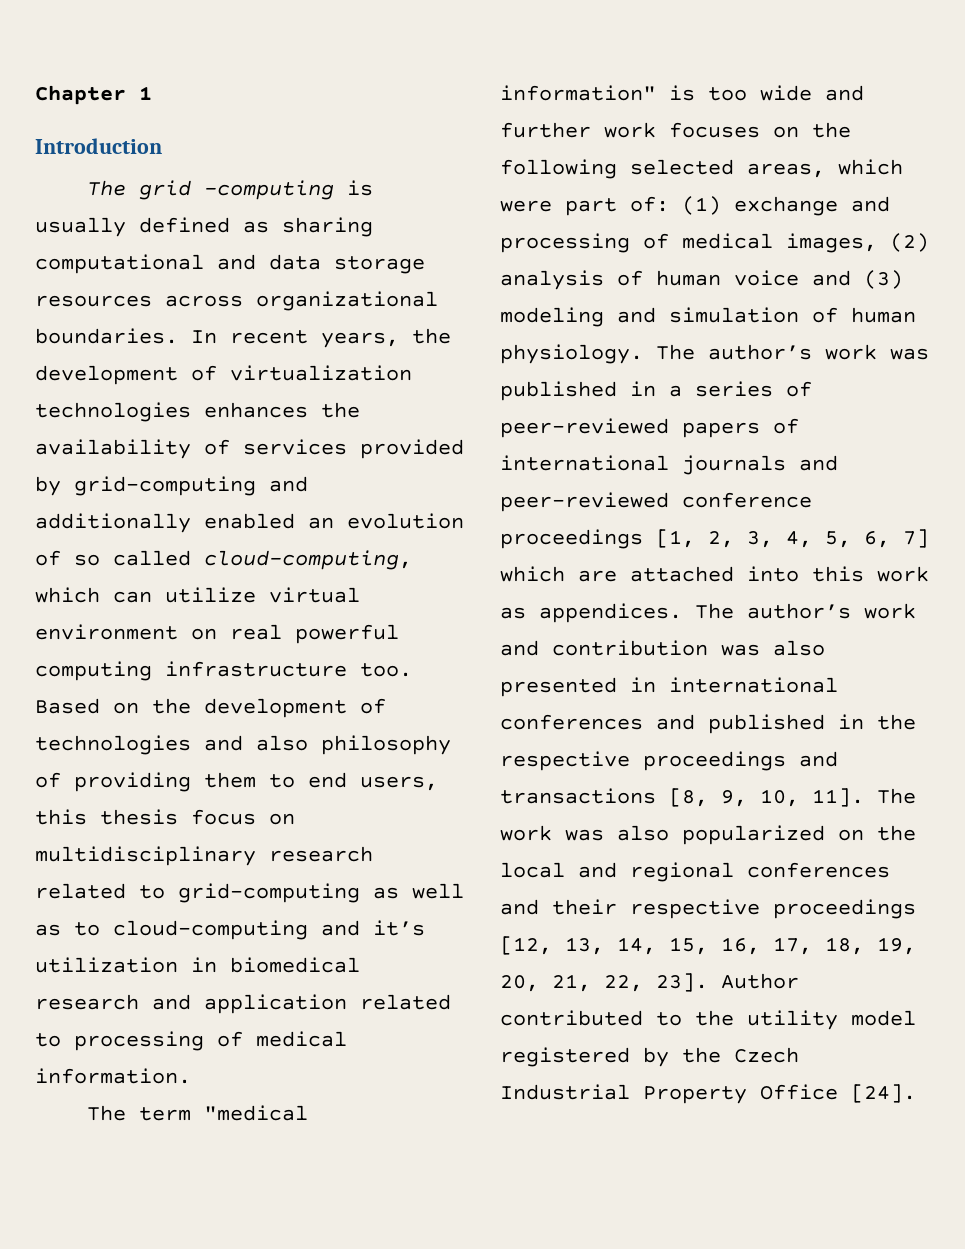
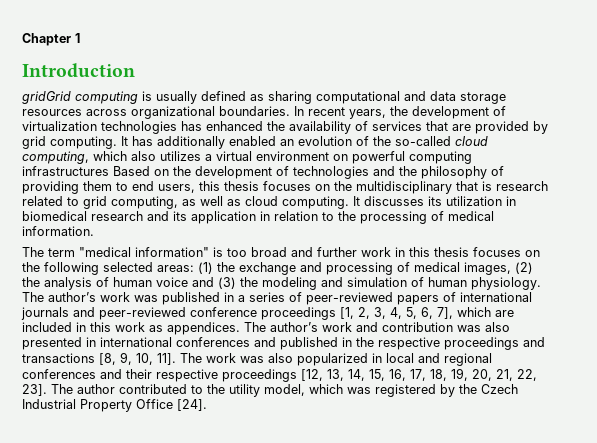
- The grid -computing is usually defined as sharing computational and data storage resources across organizational boundaries.
+ gridGrid computing is usually defined as sharing computational and data storage resources across organizational boundaries.
- In recent years, the development of virtualization technologies enhances the availability of services provided by grid-computing and additionally enabled an evolution of so called cloud-computing, which can utilize virtual environment on real powerful computing infrastructure too. Based on the development of technologies and also philosophy of providing them to end users, this thesis focus on multidisciplinary research related to grid-computing as well as to cloud-computing and it’s utilization in biomedical research and application related to processing of medical information.
+ In recent years, the development of virtualization technologies has enhanced the availability of services that are provided by grid computing. It has additionally enabled an evolution of the so-called cloud computing, which also utilizes a virtual environment on powerful computing infrastructures Based on the development of technologies and the philosophy of providing them to end users, this thesis focuses on the multidisciplinary that is research related to grid computing, as well as cloud computing. It discusses its utilization in biomedical research and its application in relation to the processing of medical information.
- The term "medical information" is too wide and further work focuses on the following selected areas, which were part of: (1) exchange and processing of medical images, (2) analysis of human voice and (3) modeling and simulation of human physiology.
+ The term "medical information" is too broad and further work in this thesis focuses on the following selected areas: (1) the exchange and processing of medical images, (2) the analysis of human voice and (3) the modeling and simulation of human physiology.
- The author’s work was published in a series of peer-reviewed papers of international journals and peer-reviewed conference proceedings [1, 2, 3, 4, 5, 6, 7] which are attached into this work as appendices.
+ The author’s work was published in a series of peer-reviewed papers of international journals and peer-reviewed conference proceedings [1, 2, 3, 4, 5, 6, 7], which are included in this work as appendices.
- The work was also popularized on the local and regional conferences and their respective proceedings [12, 13, 14, 15, 16, 17, 18, 19, 20, 21, 22, 23].
+ The work was also popularized in local and regional conferences and their respective proceedings [12, 13, 14, 15, 16, 17, 18, 19, 20, 21, 22, 23].
- Author contributed to the utility model registered by the Czech Industrial Property Office [24].
+ The author contributed to the utility model, which was registered by the Czech Industrial Property Office [24].

